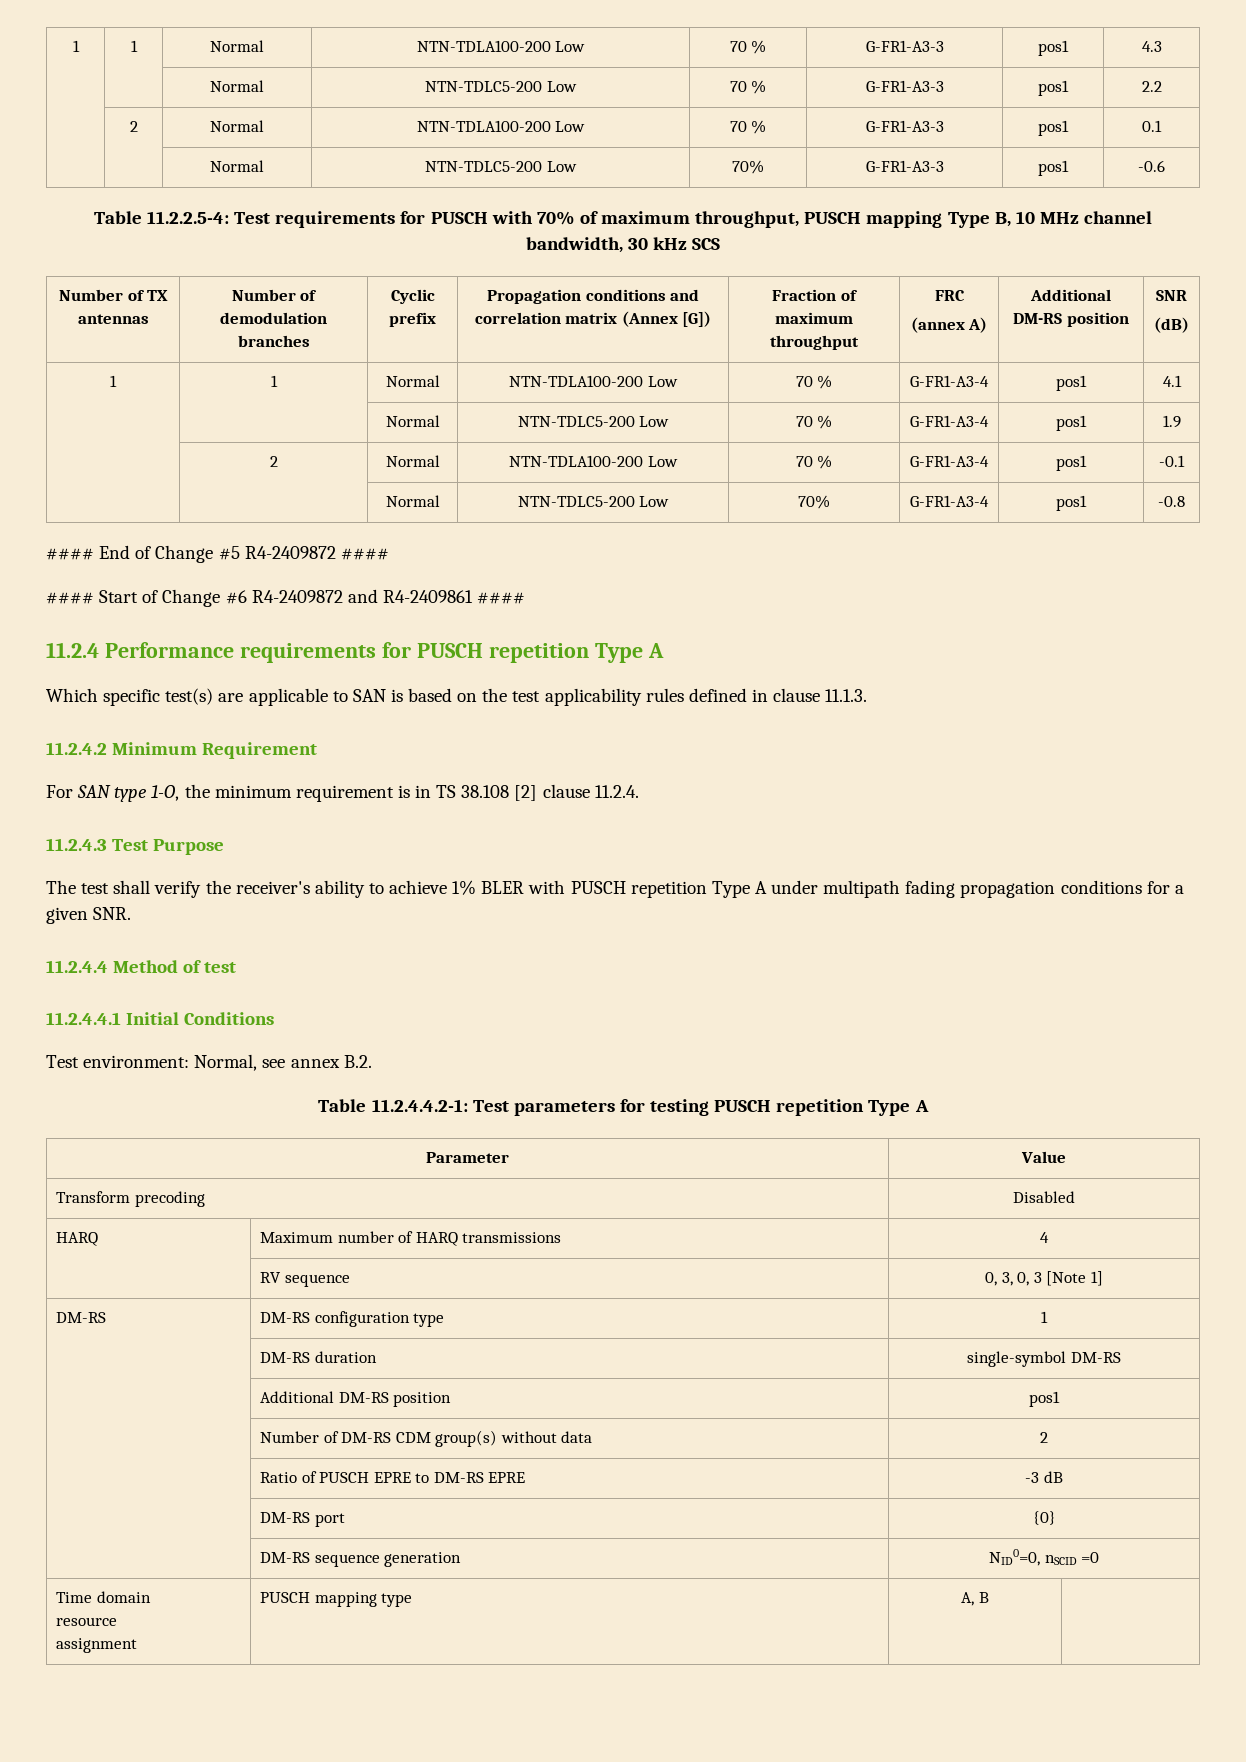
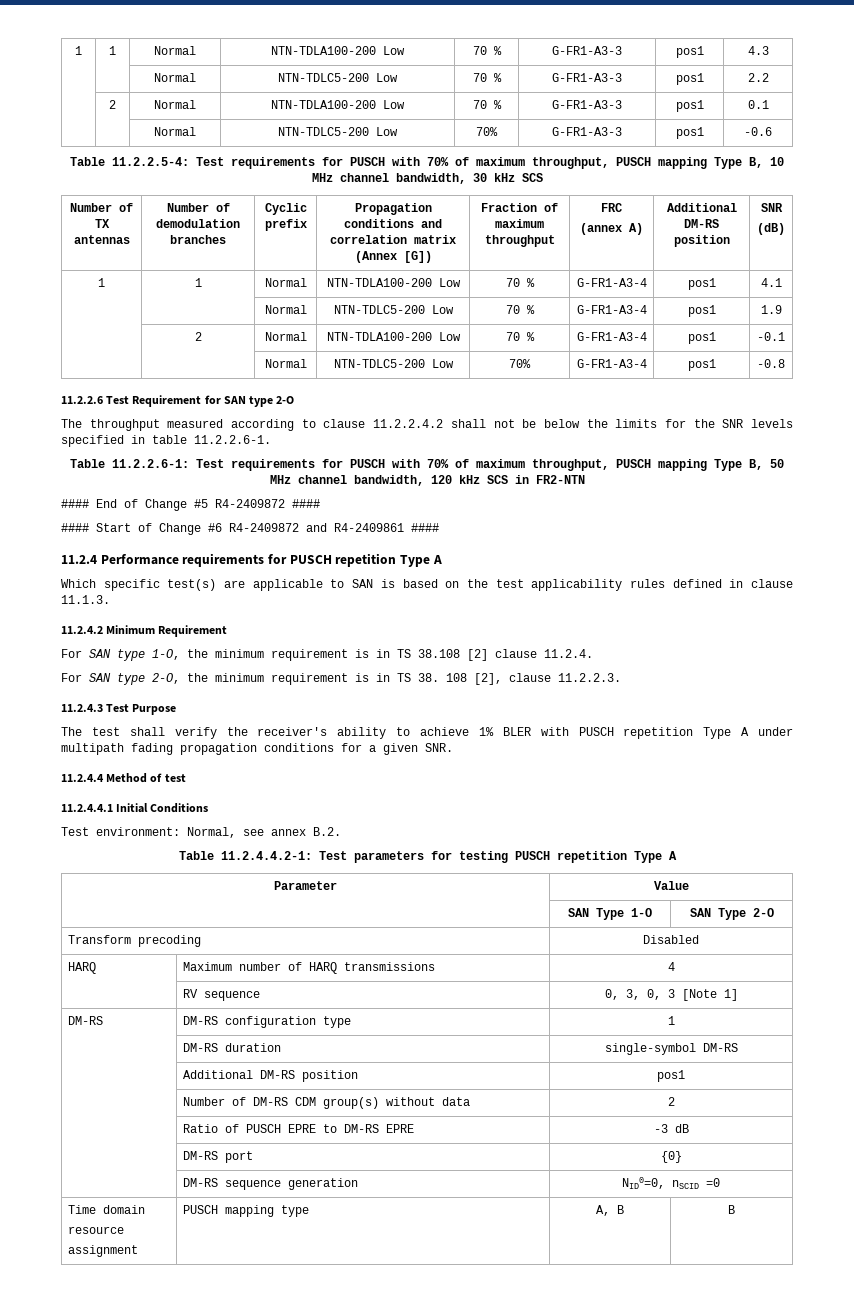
+ 11.2.2.6 Test Requirement for SAN type 2-O
+ The throughput measured according to clause 11.2.2.4.2 shall not be below the limits for the SNR levels specified in table 11.2.2.6-1.
+ Table 11.2.2.6-1: Test requirements for PUSCH with 70% of maximum throughput, PUSCH mapping Type B, 50 MHz channel bandwidth, 120 kHz SCS in FR2-NTN
+ For SAN type 2-O, the minimum requirement is in TS 38. 108 [2], clause 11.2.2.3.
+ | SAN Type 1-O | SAN Type 2-O
  Time domain
  resource
- assignment | PUSCH mapping type | A, B |
+ assignment | PUSCH mapping type | A, B | B

